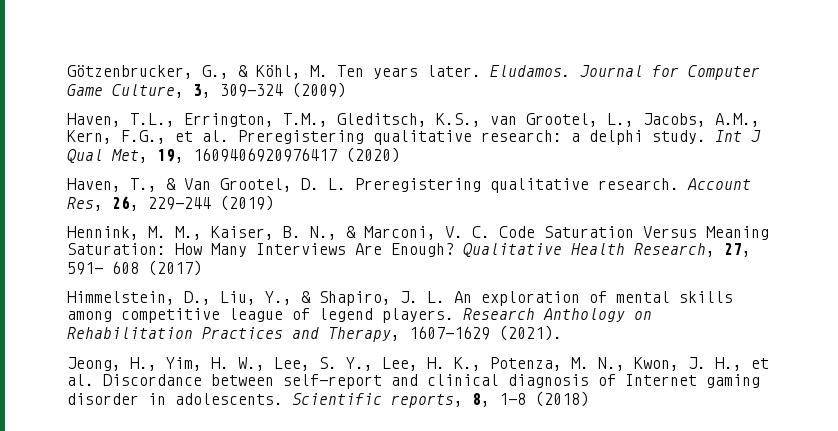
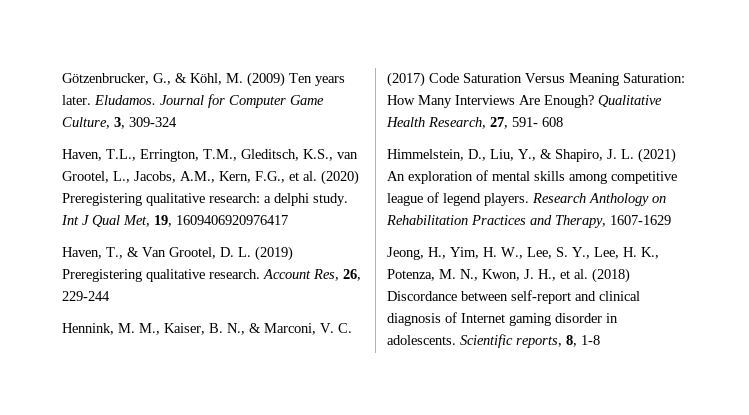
- Götzenbrucker, G., & Köhl, M. Ten years later.
+ Götzenbrucker, G., & Köhl, M. (2009) Ten years later.
- Journal for Computer Game Culture, 3, 309-324 (2009)
+ Journal for Computer Game Culture, 3, 309-324
- Haven, T.L., Errington, T.M., Gleditsch, K.S., van Grootel, L., Jacobs, A.M., Kern, F.G., et al. Preregistering qualitative research: a delphi study.
+ Haven, T.L., Errington, T.M., Gleditsch, K.S., van Grootel, L., Jacobs, A.M., Kern, F.G., et al. (2020) Preregistering qualitative research: a delphi study.
- Int J Qual Met, 19, 1609406920976417 (2020)
+ Int J Qual Met, 19, 1609406920976417
- Haven, T., & Van Grootel, D. L. Preregistering qualitative research.
+ Haven, T., & Van Grootel, D. L. (2019) Preregistering qualitative research.
- Account Res, 26, 229-244 (2019)
+ Account Res, 26, 229-244
- Hennink, M. M., Kaiser, B. N., & Marconi, V. C. Code Saturation Versus Meaning Saturation: How Many Interviews Are Enough?
+ Hennink, M. M., Kaiser, B. N., & Marconi, V. C. (2017) Code Saturation Versus Meaning Saturation: How Many Interviews Are Enough?
- Qualitative Health Research, 27, 591- 608 (2017)
+ Qualitative Health Research, 27, 591- 608
- Himmelstein, D., Liu, Y., & Shapiro, J. L. An exploration of mental skills among competitive league of legend players.
+ Himmelstein, D., Liu, Y., & Shapiro, J. L. (2021) An exploration of mental skills among competitive league of legend players.
- Research Anthology on Rehabilitation Practices and Therapy, 1607-1629 (2021).
+ Research Anthology on Rehabilitation Practices and Therapy, 1607-1629
- Jeong, H., Yim, H. W., Lee, S. Y., Lee, H. K., Potenza, M. N., Kwon, J. H., et al. Discordance between self-report and clinical diagnosis of Internet gaming disorder in adolescents.
+ Jeong, H., Yim, H. W., Lee, S. Y., Lee, H. K., Potenza, M. N., Kwon, J. H., et al. (2018) Discordance between self-report and clinical diagnosis of Internet gaming disorder in adolescents.
- Scientific reports, 8, 1-8 (2018)
+ Scientific reports, 8, 1-8

